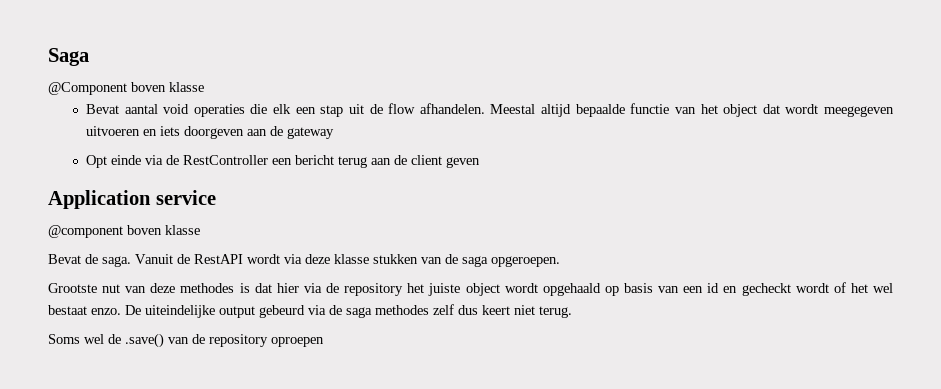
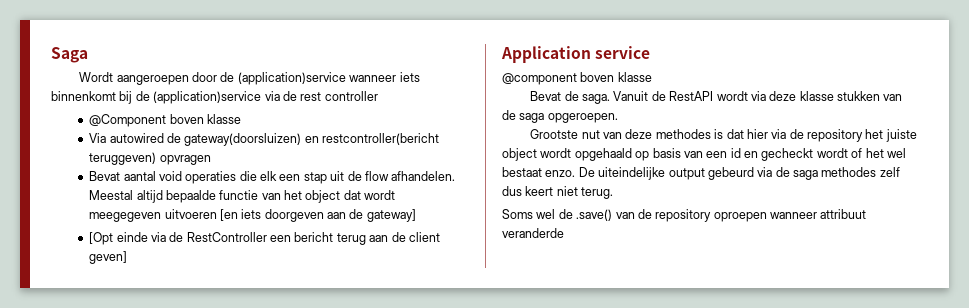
+ Wordt aangeroepen door de (application)service wanneer iets binnenkomt bij de (application)service via de rest controller
  @Component boven klasse
+ Via autowired de gateway(doorsluizen) en restcontroller(bericht teruggeven) opvragen
- Meestal altijd bepaalde functie van het object dat wordt meegegeven uitvoeren en iets doorgeven aan de gateway
- Opt einde via de RestController een bericht terug aan de client geven
+ Meestal altijd bepaalde functie van het object dat wordt meegegeven uitvoeren [en iets doorgeven aan de gateway]
+ [Opt einde via de RestController een bericht terug aan de client geven]
- Soms wel de .save() van de repository oproepen
+ Soms wel de .save() van de repository oproepen wanneer attribuut veranderde

